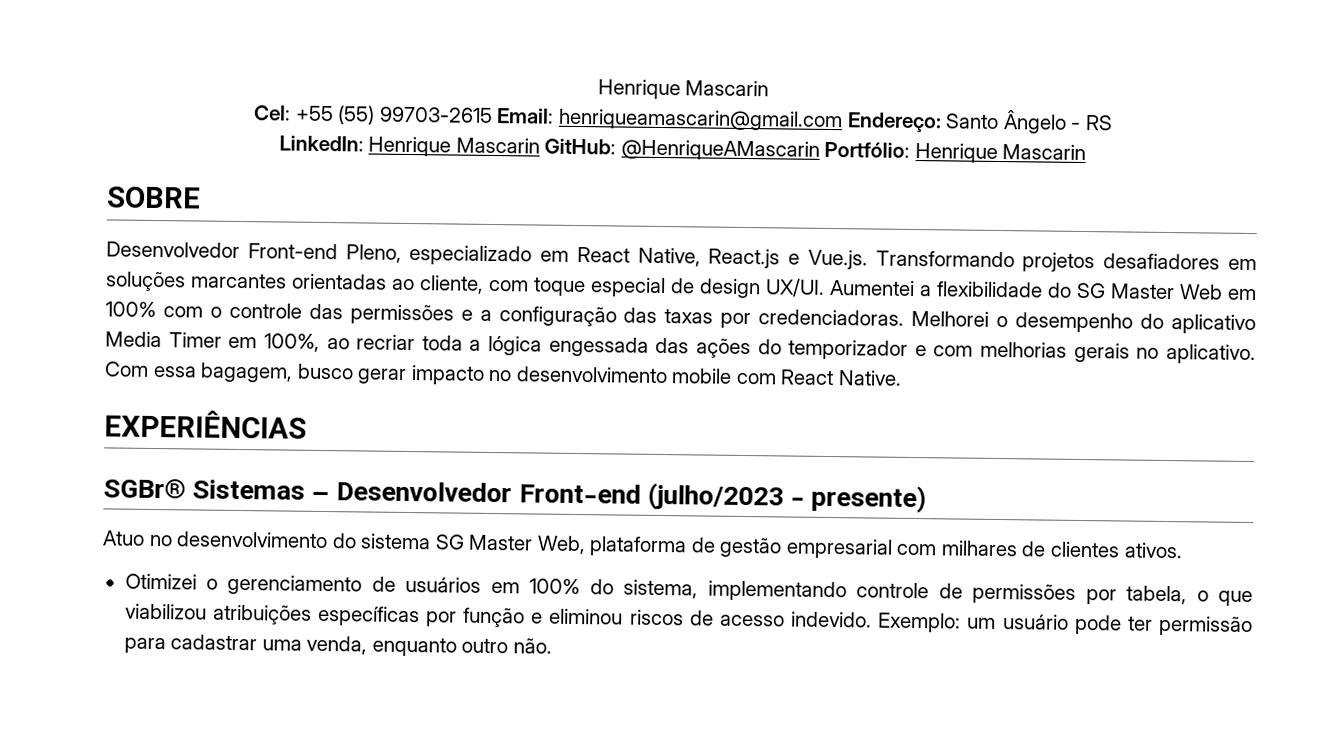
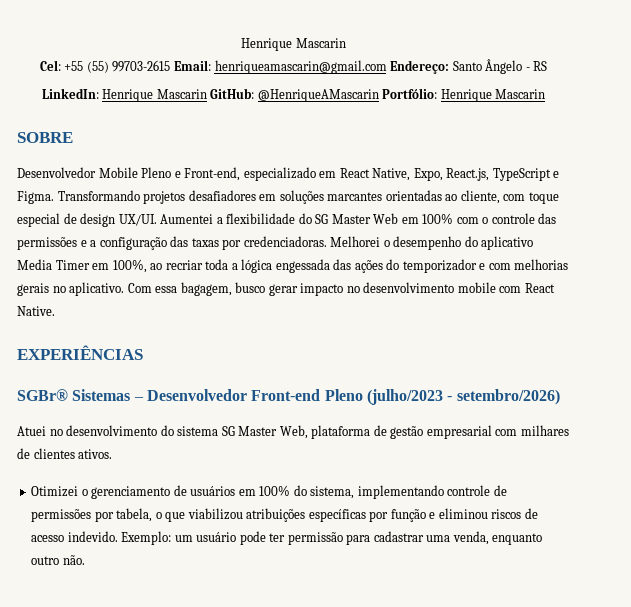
- Desenvolvedor Front-end Pleno, especializado em React Native, React.js e Vue.js. Transformando projetos desafiadores em soluções marcantes orientadas ao cliente, com toque especial de design UX/UI.
+ Desenvolvedor Mobile Pleno e Front-end, especializado em React Native, Expo, React.js, TypeScript e Figma. Transformando projetos desafiadores em soluções marcantes orientadas ao cliente, com toque especial de design UX/UI.
- SGBr® Sistemas – Desenvolvedor Front-end (julho/2023 - presente)
- Atuo no desenvolvimento do sistema SG Master Web, plataforma de gestão empresarial com milhares de clientes ativos.
+ SGBr® Sistemas – Desenvolvedor Front-end Pleno (julho/2023 - setembro/2026)
+ Atuei no desenvolvimento do sistema SG Master Web, plataforma de gestão empresarial com milhares de clientes ativos.

